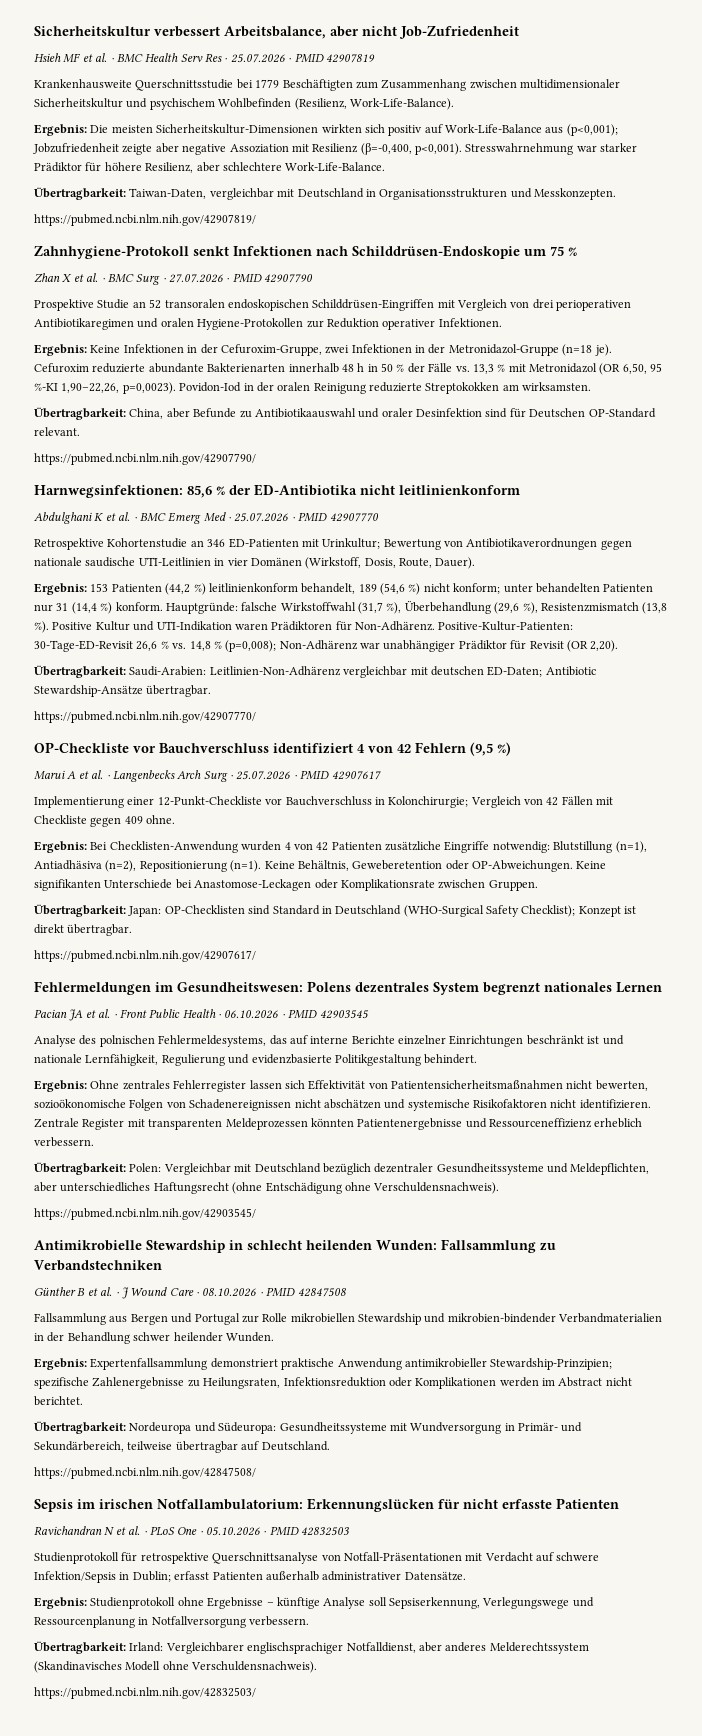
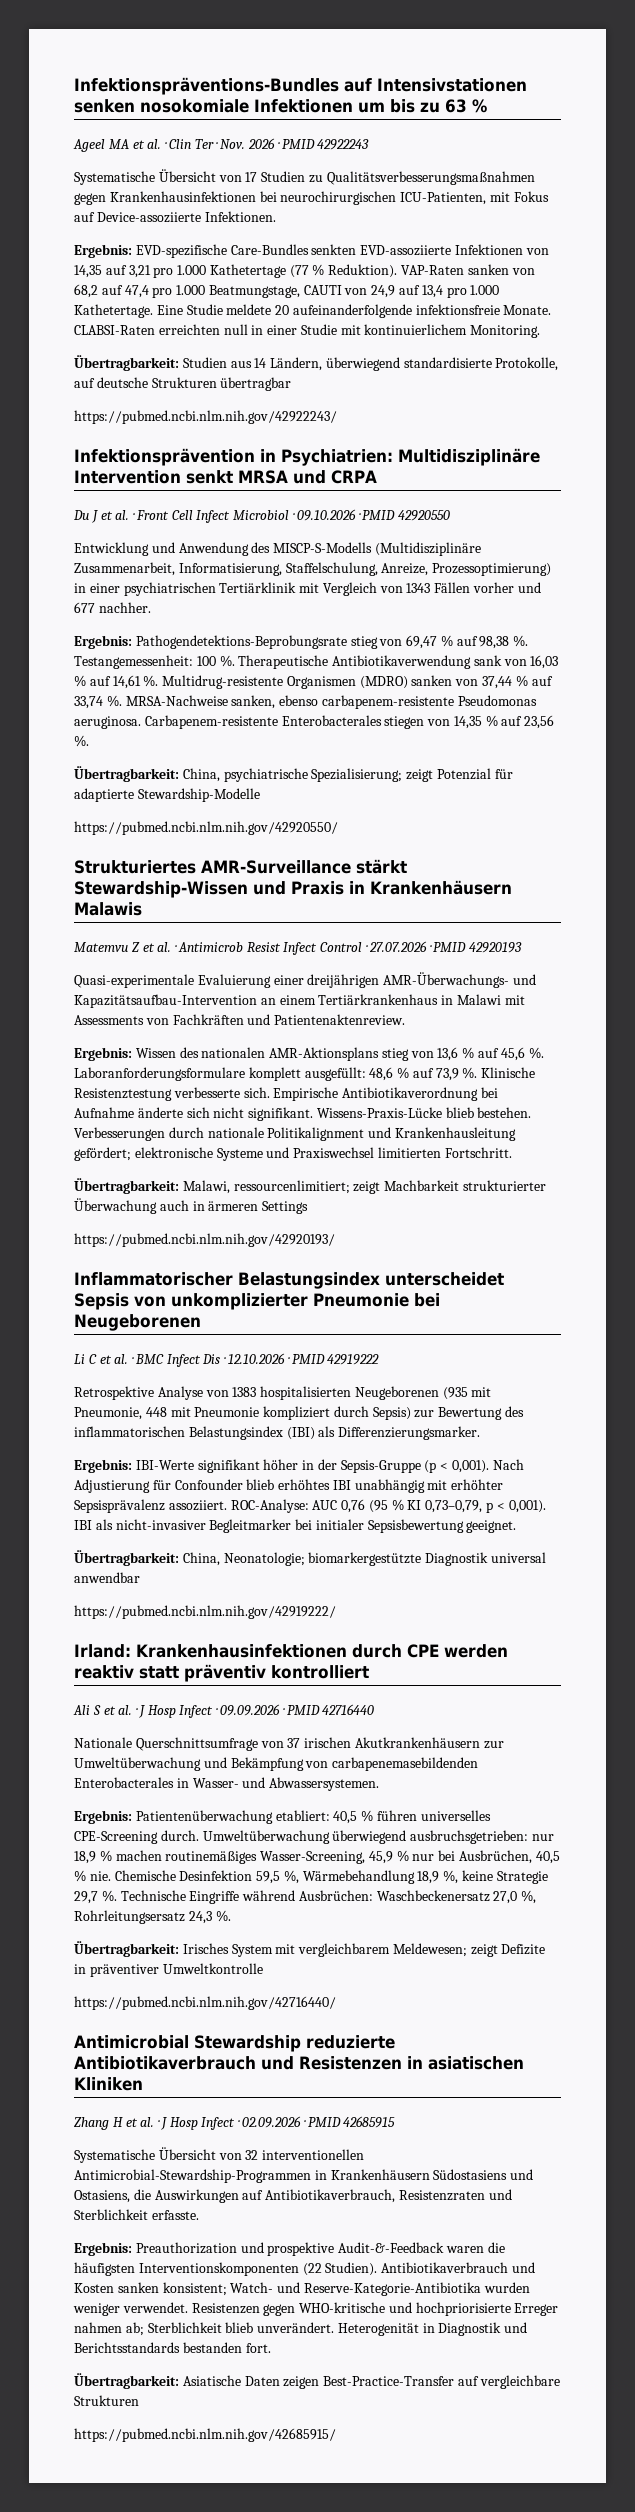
- Sicherheitskultur verbessert Arbeitsbalance, aber nicht Job-Zufriedenheit
- Hsieh MF et al. · BMC Health Serv Res · 25.07.2026 · PMID 42907819
- Krankenhausweite Querschnittsstudie bei 1779 Beschäftigten zum Zusammenhang zwischen multidimensionaler Sicherheitskultur und psychischem Wohlbefinden (Resilienz, Work-Life-Balance).
- Ergebnis: Die meisten Sicherheitskultur-Dimensionen wirkten sich positiv auf Work-Life-Balance aus (p<0,001); Jobzufriedenheit zeigte aber negative Assoziation mit Resilienz (β=-0,400, p<0,001). Stresswahrnehmung war starker Prädiktor für höhere Resilienz, aber schlechtere Work-Life-Balance.
- Übertragbarkeit: Taiwan-Daten, vergleichbar mit Deutschland in Organisationsstrukturen und Messkonzepten.
- https://pubmed.ncbi.nlm.nih.gov/42907819/
- Zahnhygiene-Protokoll senkt Infektionen nach Schilddrüsen-Endoskopie um 75 %
- Zhan X et al. · BMC Surg · 27.07.2026 · PMID 42907790
- Prospektive Studie an 52 transoralen endoskopischen Schilddrüsen-Eingriffen mit Vergleich von drei perioperativen Antibiotikaregimen und oralen Hygiene-Protokollen zur Reduktion operativer Infektionen.
- Ergebnis: Keine Infektionen in der Cefuroxim-Gruppe, zwei Infektionen in der Metronidazol-Gruppe (n=18 je). Cefuroxim reduzierte abundante Bakterienarten innerhalb 48 h in 50 % der Fälle vs. 13,3 % mit Metronidazol (OR 6,50, 95 %-KI 1,90–22,26, p=0,0023). Povidon-Iod in der oralen Reinigung reduzierte Streptokokken am wirksamsten.
- Übertragbarkeit: China, aber Befunde zu Antibiotikaauswahl und oraler Desinfektion sind für Deutschen OP-Standard relevant.
- https://pubmed.ncbi.nlm.nih.gov/42907790/
- Harnwegsinfektionen: 85,6 % der ED-Antibiotika nicht leitlinienkonform
- Abdulghani K et al. · BMC Emerg Med · 25.07.2026 · PMID 42907770
- Retrospektive Kohortenstudie an 346 ED-Patienten mit Urinkultur; Bewertung von Antibiotikaverordnungen gegen nationale saudische UTI-Leitlinien in vier Domänen (Wirkstoff, Dosis, Route, Dauer).
- Ergebnis: 153 Patienten (44,2 %) leitlinienkonform behandelt, 189 (54,6 %) nicht konform; unter behandelten Patienten nur 31 (14,4 %) konform. Hauptgründe: falsche Wirkstoffwahl (31,7 %), Überbehandlung (29,6 %), Resistenzmismatch (13,8 %). Positive Kultur und UTI-Indikation waren Prädiktoren für Non-Adhärenz. Positive-Kultur-Patienten: 30-Tage-ED-Revisit 26,6 % vs. 14,8 % (p=0,008); Non-Adhärenz war unabhängiger Prädiktor für Revisit (OR 2,20).
- Übertragbarkeit: Saudi-Arabien: Leitlinien-Non-Adhärenz vergleichbar mit deutschen ED-Daten; Antibiotic Stewardship-Ansätze übertragbar.
- https://pubmed.ncbi.nlm.nih.gov/42907770/
- OP-Checkliste vor Bauchverschluss identifiziert 4 von 42 Fehlern (9,5 %)
- Marui A et al. · Langenbecks Arch Surg · 25.07.2026 · PMID 42907617
- Implementierung einer 12-Punkt-Checkliste vor Bauchverschluss in Kolonchirurgie; Vergleich von 42 Fällen mit Checkliste gegen 409 ohne.
- Ergebnis: Bei Checklisten-Anwendung wurden 4 von 42 Patienten zusätzliche Eingriffe notwendig: Blutstillung (n=1), Antiadhäsiva (n=2), Repositionierung (n=1). Keine Behältnis, Geweberetention oder OP-Abweichungen. Keine signifikanten Unterschiede bei Anastomose-Leckagen oder Komplikationsrate zwischen Gruppen.
- Übertragbarkeit: Japan: OP-Checklisten sind Standard in Deutschland (WHO-Surgical Safety Checklist); Konzept ist direkt übertragbar.
- https://pubmed.ncbi.nlm.nih.gov/42907617/
- Fehlermeldungen im Gesundheitswesen: Polens dezentrales System begrenzt nationales Lernen
- Pacian JA et al. · Front Public Health · 06.10.2026 · PMID 42903545
- Analyse des polnischen Fehlermeldesystems, das auf interne Berichte einzelner Einrichtungen beschränkt ist und nationale Lernfähigkeit, Regulierung und evidenzbasierte Politikgestaltung behindert.
- Ergebnis: Ohne zentrales Fehlerregister lassen sich Effektivität von Patientensicherheitsmaßnahmen nicht bewerten, sozioökonomische Folgen von Schadenereignissen nicht abschätzen und systemische Risikofaktoren nicht identifizieren. Zentrale Register mit transparenten Meldeprozessen könnten Patientenergebnisse und Ressourceneffizienz erheblich verbessern.
- Übertragbarkeit: Polen: Vergleichbar mit Deutschland bezüglich dezentraler Gesundheitssysteme und Meldepflichten, aber unterschiedliches Haftungsrecht (ohne Entschädigung ohne Verschuldensnachweis).
- https://pubmed.ncbi.nlm.nih.gov/42903545/
- Antimikrobielle Stewardship in schlecht heilenden Wunden: Fallsammlung zu Verbandstechniken
- Günther B et al. · J Wound Care · 08.10.2026 · PMID 42847508
- Fallsammlung aus Bergen und Portugal zur Rolle mikrobiellen Stewardship und mikrobien-bindender Verbandmaterialien in der Behandlung schwer heilender Wunden.
- Ergebnis: Expertenfallsammlung demonstriert praktische Anwendung antimikrobieller Stewardship-Prinzipien; spezifische Zahlenergebnisse zu Heilungsraten, Infektionsreduktion oder Komplikationen werden im Abstract nicht berichtet.
- Übertragbarkeit: Nordeuropa und Südeuropa: Gesundheitssysteme mit Wundversorgung in Primär- und Sekundärbereich, teilweise übertragbar auf Deutschland.
- https://pubmed.ncbi.nlm.nih.gov/42847508/
- Sepsis im irischen Notfallambulatorium: Erkennungslücken für nicht erfasste Patienten
- Ravichandran N et al. · PLoS One · 05.10.2026 · PMID 42832503
- Studienprotokoll für retrospektive Querschnittsanalyse von Notfall-Präsentationen mit Verdacht auf schwere Infektion/Sepsis in Dublin; erfasst Patienten außerhalb administrativer Datensätze.
- Ergebnis: Studienprotokoll ohne Ergebnisse – künftige Analyse soll Sepsiserkennung, Verlegungswege und Ressourcenplanung in Notfallversorgung verbessern.
- Übertragbarkeit: Irland: Vergleichbarer englischsprachiger Notfalldienst, aber anderes Melderechtssystem (Skandinavisches Modell ohne Verschuldensnachweis).
- https://pubmed.ncbi.nlm.nih.gov/42832503/
+ Infektionspräventions-Bundles auf Intensivstationen senken nosokomiale Infektionen um bis zu 63 %
+ Ageel MA et al. · Clin Ter · Nov. 2026 · PMID 42922243
+ Systematische Übersicht von 17 Studien zu Qualitätsverbesserungsmaßnahmen gegen Krankenhausinfektionen bei neurochirurgischen ICU-Patienten, mit Fokus auf Device-assoziierte Infektionen.
+ Ergebnis: EVD-spezifische Care-Bundles senkten EVD-assoziierte Infektionen von 14,35 auf 3,21 pro 1.000 Kathetertage (77 % Reduktion). VAP-Raten sanken von 68,2 auf 47,4 pro 1.000 Beatmungstage, CAUTI von 24,9 auf 13,4 pro 1.000 Kathetertage. Eine Studie meldete 20 aufeinanderfolgende infektionsfreie Monate. CLABSI-Raten erreichten null in einer Studie mit kontinuierlichem Monitoring.
+ Übertragbarkeit: Studien aus 14 Ländern, überwiegend standardisierte Protokolle, auf deutsche Strukturen übertragbar
+ https://pubmed.ncbi.nlm.nih.gov/42922243/
+ Infektionsprävention in Psychiatrien: Multidisziplinäre Intervention senkt MRSA und CRPA
+ Du J et al. · Front Cell Infect Microbiol · 09.10.2026 · PMID 42920550
+ Entwicklung und Anwendung des MISCP-S-Modells (Multidisziplinäre Zusammenarbeit, Informatisierung, Staffelschulung, Anreize, Prozessoptimierung) in einer psychiatrischen Tertiärklinik mit Vergleich von 1343 Fällen vorher und 677 nachher.
+ Ergebnis: Pathogendetektions-Beprobungsrate stieg von 69,47 % auf 98,38 %. Testangemessenheit: 100 %. Therapeutische Antibiotikaverwendung sank von 16,03 % auf 14,61 %. Multidrug-resistente Organismen (MDRO) sanken von 37,44 % auf 33,74 %. MRSA-Nachweise sanken, ebenso carbapenem-resistente Pseudomonas aeruginosa. Carbapenem-resistente Enterobacterales stiegen von 14,35 % auf 23,56 %.
+ Übertragbarkeit: China, psychiatrische Spezialisierung; zeigt Potenzial für adaptierte Stewardship-Modelle
+ https://pubmed.ncbi.nlm.nih.gov/42920550/
+ Strukturiertes AMR-Surveillance stärkt Stewardship-Wissen und Praxis in Krankenhäusern Malawis
+ Matemvu Z et al. · Antimicrob Resist Infect Control · 27.07.2026 · PMID 42920193
+ Quasi-experimentale Evaluierung einer dreijährigen AMR-Überwachungs- und Kapazitätsaufbau-Intervention an einem Tertiärkrankenhaus in Malawi mit Assessments von Fachkräften und Patientenaktenreview.
+ Ergebnis: Wissen des nationalen AMR-Aktionsplans stieg von 13,6 % auf 45,6 %. Laboranforderungsformulare komplett ausgefüllt: 48,6 % auf 73,9 %. Klinische Resistenztestung verbesserte sich. Empirische Antibiotikaverordnung bei Aufnahme änderte sich nicht signifikant. Wissens-Praxis-Lücke blieb bestehen. Verbesserungen durch nationale Politikalignment und Krankenhausleitung gefördert; elektronische Systeme und Praxiswechsel limitierten Fortschritt.
+ Übertragbarkeit: Malawi, ressourcenlimitiert; zeigt Machbarkeit strukturierter Überwachung auch in ärmeren Settings
+ https://pubmed.ncbi.nlm.nih.gov/42920193/
+ Inflammatorischer Belastungsindex unterscheidet Sepsis von unkomplizierter Pneumonie bei Neugeborenen
+ Li C et al. · BMC Infect Dis · 12.10.2026 · PMID 42919222
+ Retrospektive Analyse von 1383 hospitalisierten Neugeborenen (935 mit Pneumonie, 448 mit Pneumonie kompliziert durch Sepsis) zur Bewertung des inflammatorischen Belastungsindex (IBI) als Differenzierungsmarker.
+ Ergebnis: IBI-Werte signifikant höher in der Sepsis-Gruppe (p < 0,001). Nach Adjustierung für Confounder blieb erhöhtes IBI unabhängig mit erhöhter Sepsisprävalenz assoziiert. ROC-Analyse: AUC 0,76 (95 % KI 0,73–0,79, p < 0,001). IBI als nicht-invasiver Begleitmarker bei initialer Sepsisbewertung geeignet.
+ Übertragbarkeit: China, Neonatologie; biomarkergestützte Diagnostik universal anwendbar
+ https://pubmed.ncbi.nlm.nih.gov/42919222/
+ Irland: Krankenhausinfektionen durch CPE werden reaktiv statt präventiv kontrolliert
+ Ali S et al. · J Hosp Infect · 09.09.2026 · PMID 42716440
+ Nationale Querschnittsumfrage von 37 irischen Akutkrankenhäusern zur Umweltüberwachung und Bekämpfung von carbapenemasebildenden Enterobacterales in Wasser- und Abwassersystemen.
+ Ergebnis: Patientenüberwachung etabliert: 40,5 % führen universelles CPE-Screening durch. Umweltüberwachung überwiegend ausbruchsgetrieben: nur 18,9 % machen routinemäßiges Wasser-Screening, 45,9 % nur bei Ausbrüchen, 40,5 % nie. Chemische Desinfektion 59,5 %, Wärmebehandlung 18,9 %, keine Strategie 29,7 %. Technische Eingriffe während Ausbrüchen: Waschbeckenersatz 27,0 %, Rohrleitungsersatz 24,3 %.
+ Übertragbarkeit: Irisches System mit vergleichbarem Meldewesen; zeigt Defizite in präventiver Umweltkontrolle
+ https://pubmed.ncbi.nlm.nih.gov/42716440/
+ Antimicrobial Stewardship reduzierte Antibiotikaverbrauch und Resistenzen in asiatischen Kliniken
+ Zhang H et al. · J Hosp Infect · 02.09.2026 · PMID 42685915
+ Systematische Übersicht von 32 interventionellen Antimicrobial-Stewardship-Programmen in Krankenhäusern Südostasiens und Ostasiens, die Auswirkungen auf Antibiotikaverbrauch, Resistenzraten und Sterblichkeit erfasste.
+ Ergebnis: Preauthorization und prospektive Audit-&-Feedback waren die häufigsten Interventionskomponenten (22 Studien). Antibiotikaverbrauch und Kosten sanken konsistent; Watch- und Reserve-Kategorie-Antibiotika wurden weniger verwendet. Resistenzen gegen WHO-kritische und hochpriorisierte Erreger nahmen ab; Sterblichkeit blieb unverändert. Heterogenität in Diagnostik und Berichtsstandards bestanden fort.
+ Übertragbarkeit: Asiatische Daten zeigen Best-Practice-Transfer auf vergleichbare Strukturen
+ https://pubmed.ncbi.nlm.nih.gov/42685915/

